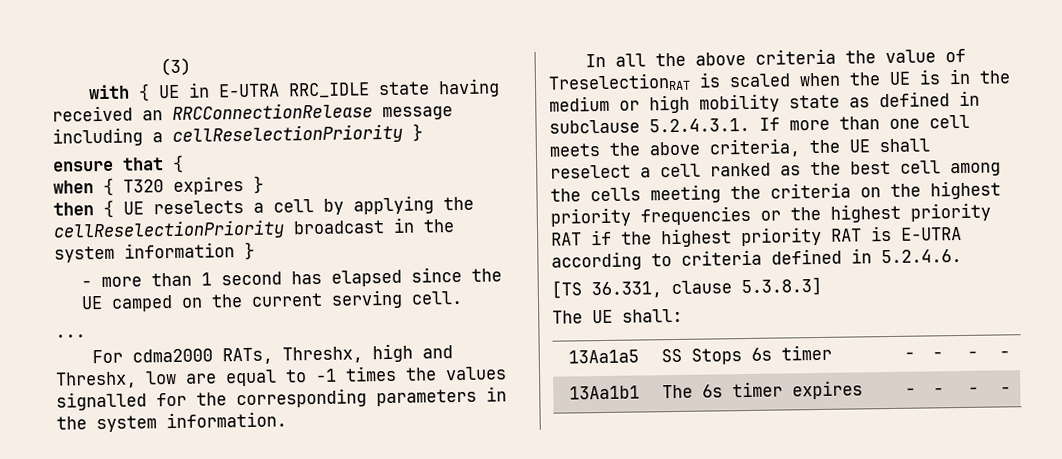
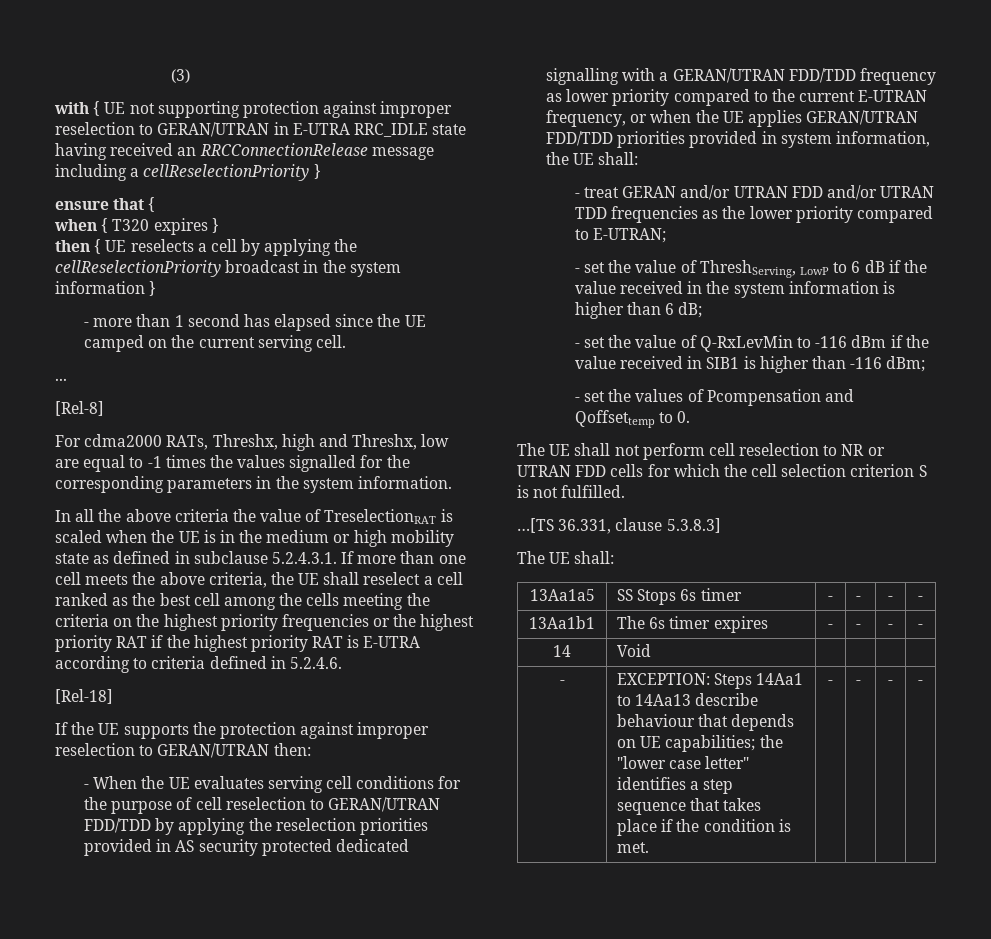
- with { UE in E-UTRA RRC_IDLE state having received an RRCConnectionRelease message including a cellReselectionPriority }
+ with { UE not supporting protection against improper reselection to GERAN/UTRAN in E-UTRA RRC_IDLE state having received an RRCConnectionRelease message including a cellReselectionPriority }
+ [Rel-8]
- [TS 36.331, clause 5.3.8.3]
+ [Rel-18]
+ If the UE supports the protection against improper reselection to GERAN/UTRAN then:
+ - When the UE evaluates serving cell conditions for the purpose of cell reselection to GERAN/UTRAN FDD/TDD by applying the reselection priorities provided in AS security protected dedicated signalling with a GERAN/UTRAN FDD/TDD frequency as lower priority compared to the current E-UTRAN frequency, or when the UE applies GERAN/UTRAN FDD/TDD priorities provided in system information, the UE shall:
+ - treat GERAN and/or UTRAN FDD and/or UTRAN TDD frequencies as the lower priority compared to E-UTRAN;
+ - set the value of ThreshServing, LowP to 6 dB if the value received in the system information is higher than 6 dB;
+ - set the value of Q-RxLevMin to -116 dBm if the value received in SIB1 is higher than -116 dBm;
+ - set the values of Pcompensation and Qoffsettemp to 0.
+ The UE shall not perform cell reselection to NR or UTRAN FDD cells for which the cell selection criterion S is not fulfilled.
+ …[TS 36.331, clause 5.3.8.3]
+ 14 | Void | | | |
+ - | EXCEPTION: Steps 14Aa1 to 14Aa13 describe behaviour that depends on UE capabilities; the "lower case letter" identifies a step sequence that takes place if the condition is met. | - | - | - | -

